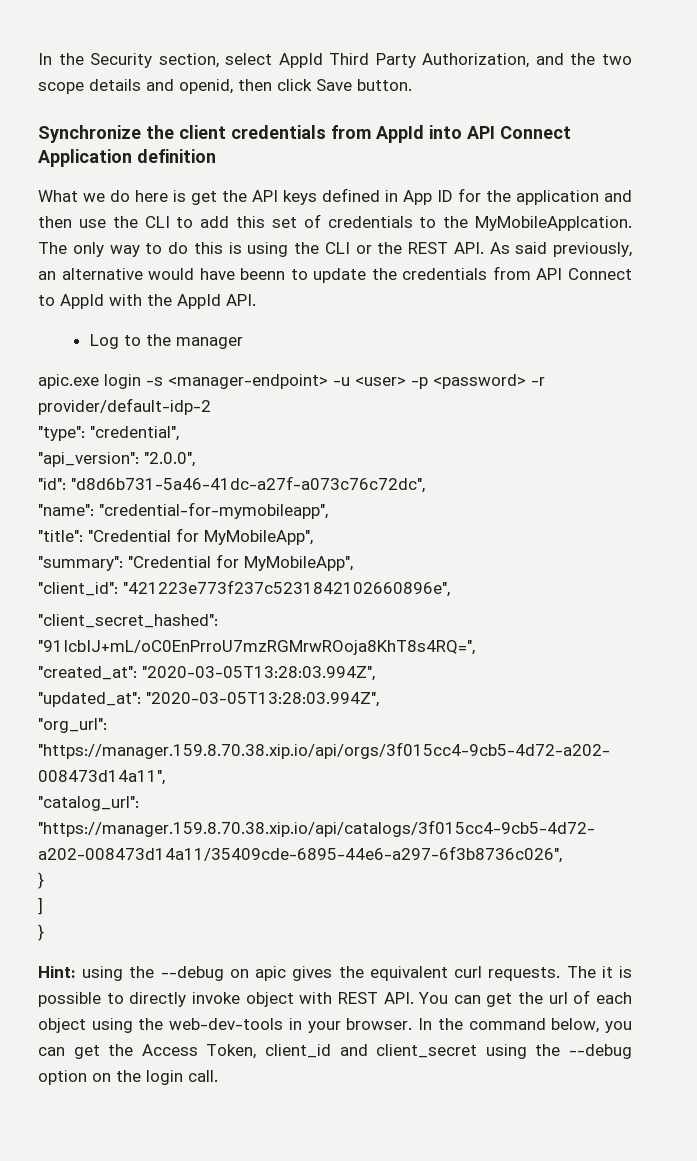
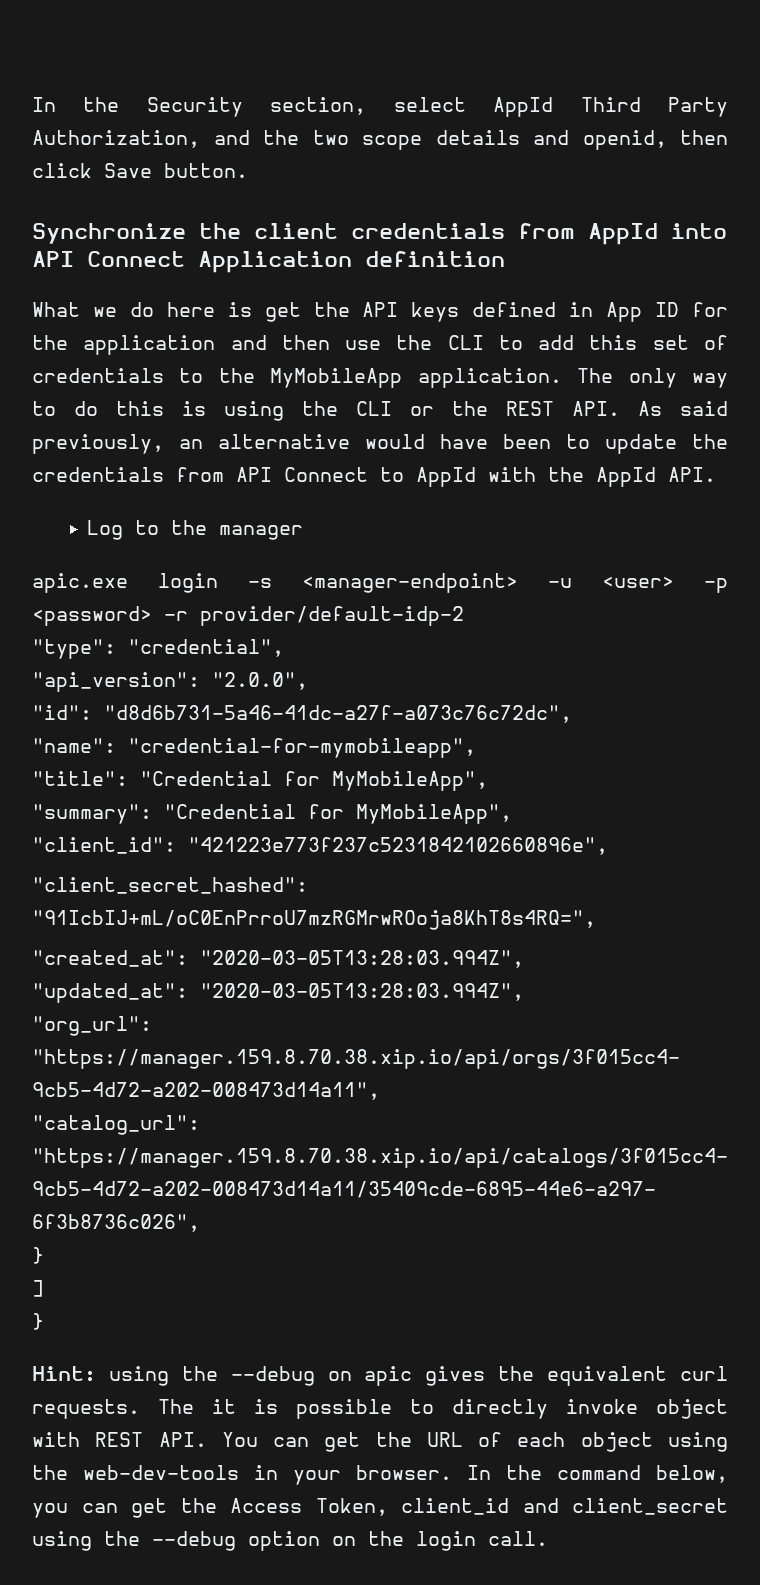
- What we do here is get the API keys defined in App ID for the application and then use the CLI to add this set of credentials to the MyMobileApplcation.
+ What we do here is get the API keys defined in App ID for the application and then use the CLI to add this set of credentials to the MyMobileApp application.
- The only way to do this is using the CLI or the REST API. As said previously, an alternative would have beenn to update the credentials from API Connect to AppId with the AppId API.
+ The only way to do this is using the CLI or the REST API. As said previously, an alternative would have been to update the credentials from API Connect to AppId with the AppId API.
- The it is possible to directly invoke object with REST API. You can get the url of each object using the web-dev-tools in your browser.
+ The it is possible to directly invoke object with REST API. You can get the URL of each object using the web-dev-tools in your browser.

